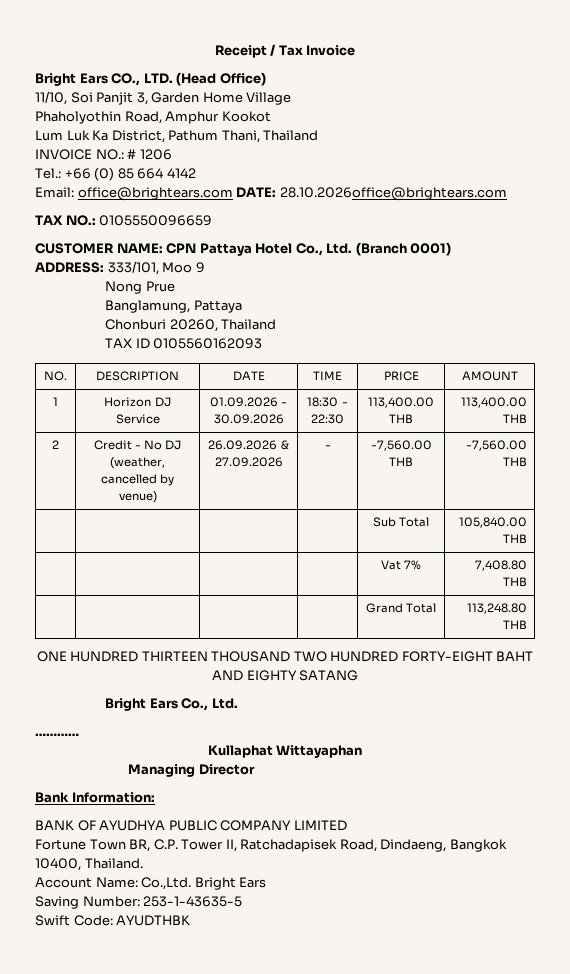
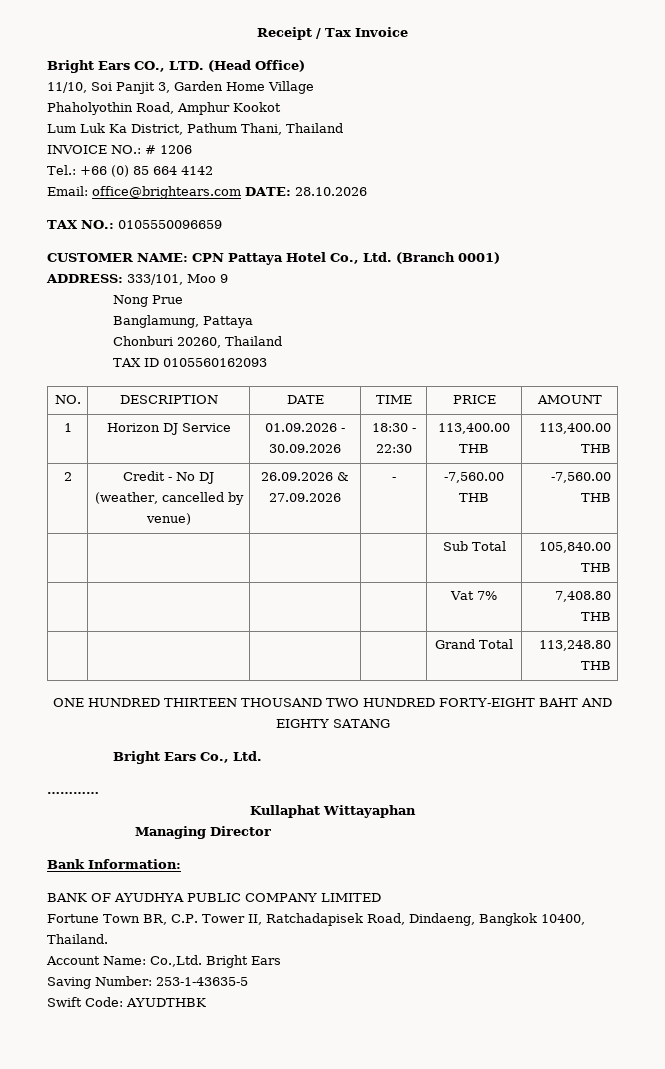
- Email: office@brightears.com DATE: 28.10.2026office@brightears.com
+ Email: office@brightears.com DATE: 28.10.2026

